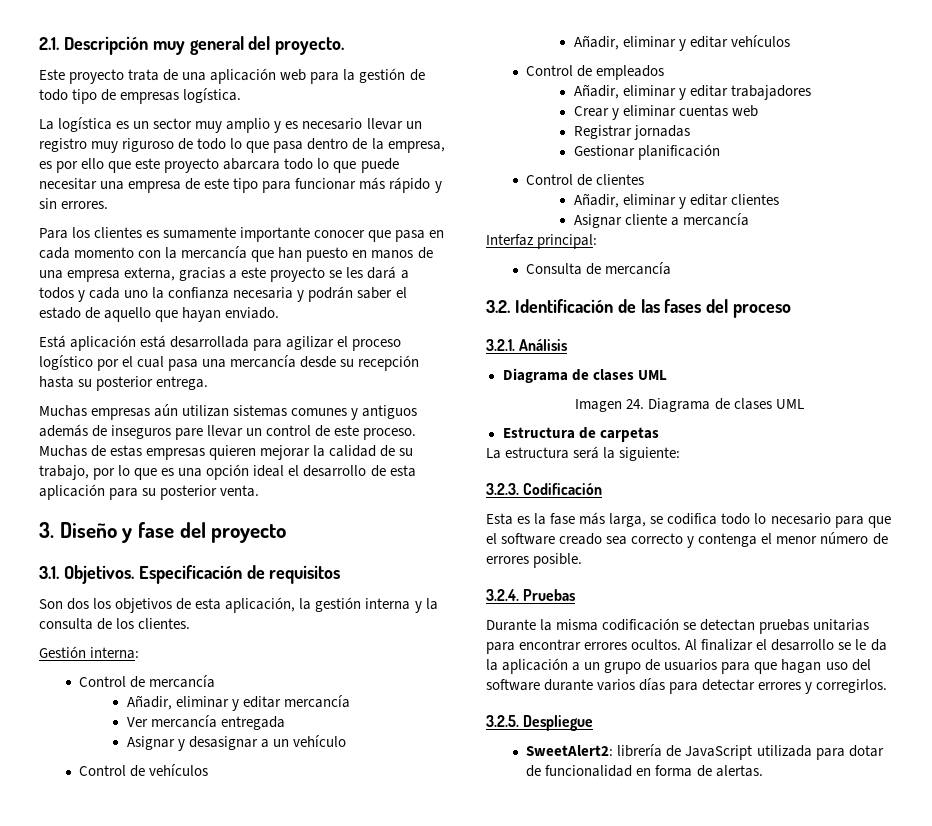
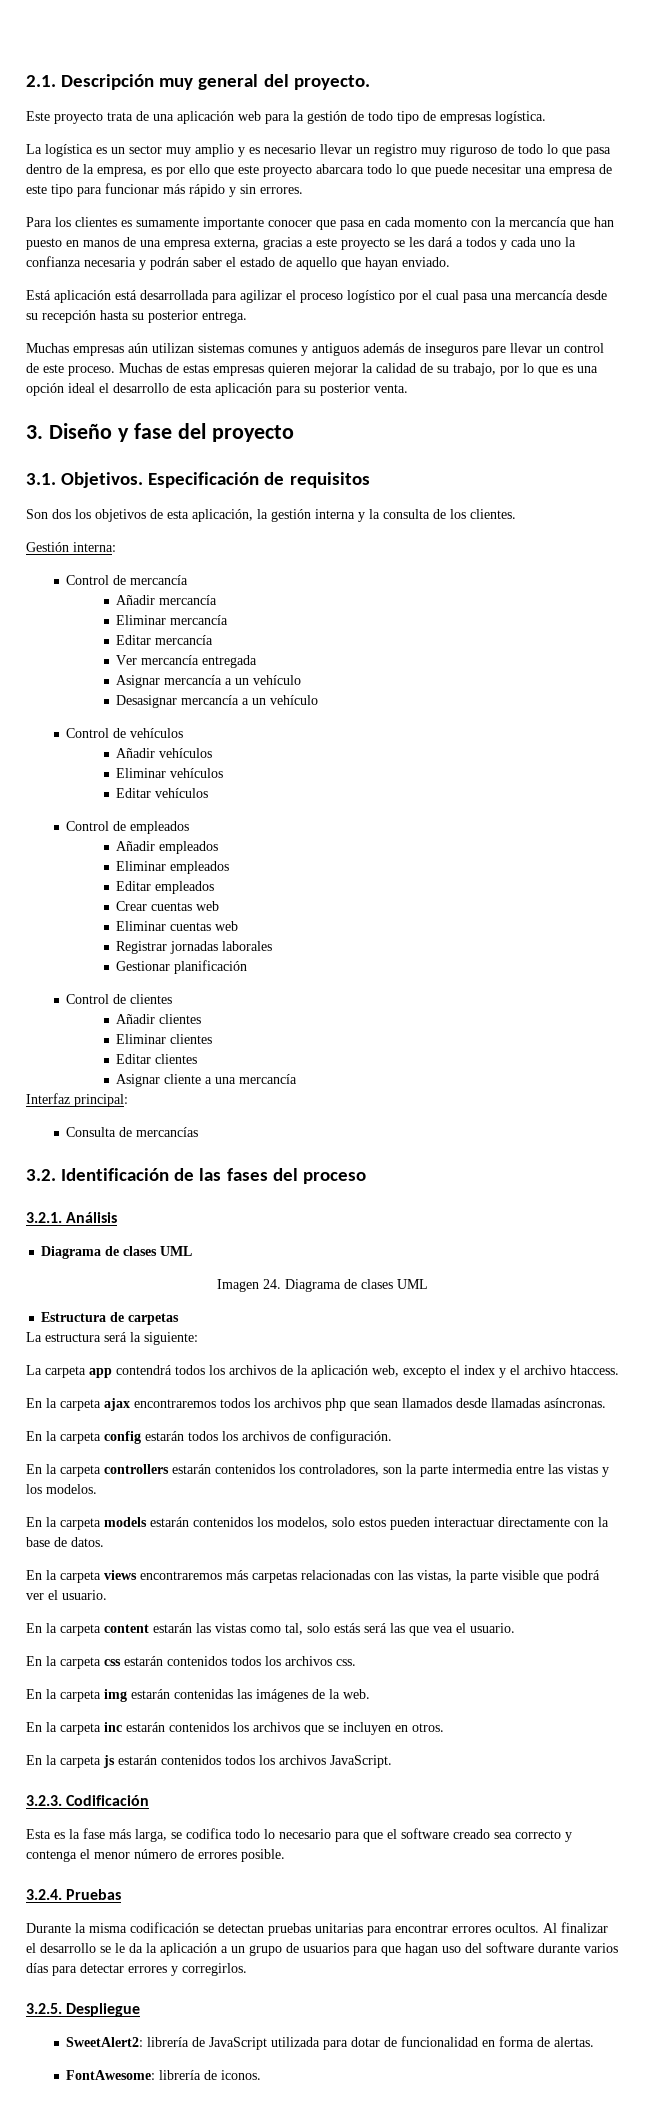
- Añadir, eliminar y editar mercancía
+ Añadir mercancía
+ Eliminar mercancía
+ Editar mercancía
- Asignar y desasignar a un vehículo
+ Asignar mercancía a un vehículo
+ Desasignar mercancía a un vehículo
- Añadir, eliminar y editar vehículos
+ Añadir vehículos
+ Eliminar vehículos
+ Editar vehículos
- Añadir, eliminar y editar trabajadores
- Crear y eliminar cuentas web
+ Añadir empleados
+ Eliminar empleados
+ Editar empleados
+ Crear cuentas web
+ Eliminar cuentas web
- Registrar jornadas
+ Registrar jornadas laborales
- Añadir, eliminar y editar clientes
+ Añadir clientes
+ Eliminar clientes
+ Editar clientes
- Asignar cliente a mercancía
+ Asignar cliente a una mercancía
- Consulta de mercancía
+ Consulta de mercancías
+ La carpeta app contendrá todos los archivos de la aplicación web, excepto el index y el archivo htaccess.
+ En la carpeta ajax encontraremos todos los archivos php que sean llamados desde llamadas asíncronas.
+ En la carpeta config estarán todos los archivos de configuración.
+ En la carpeta controllers estarán contenidos los controladores, son la parte intermedia entre las vistas y los modelos.
+ En la carpeta models estarán contenidos los modelos, solo estos pueden interactuar directamente con la base de datos.
+ En la carpeta views encontraremos más carpetas relacionadas con las vistas, la parte visible que podrá ver el usuario.
+ En la carpeta content estarán las vistas como tal, solo estás será las que vea el usuario.
+ En la carpeta css estarán contenidos todos los archivos css.
+ En la carpeta img estarán contenidas las imágenes de la web.
+ En la carpeta inc estarán contenidos los archivos que se incluyen en otros.
+ En la carpeta js estarán contenidos todos los archivos JavaScript.
+ FontAwesome: librería de iconos.

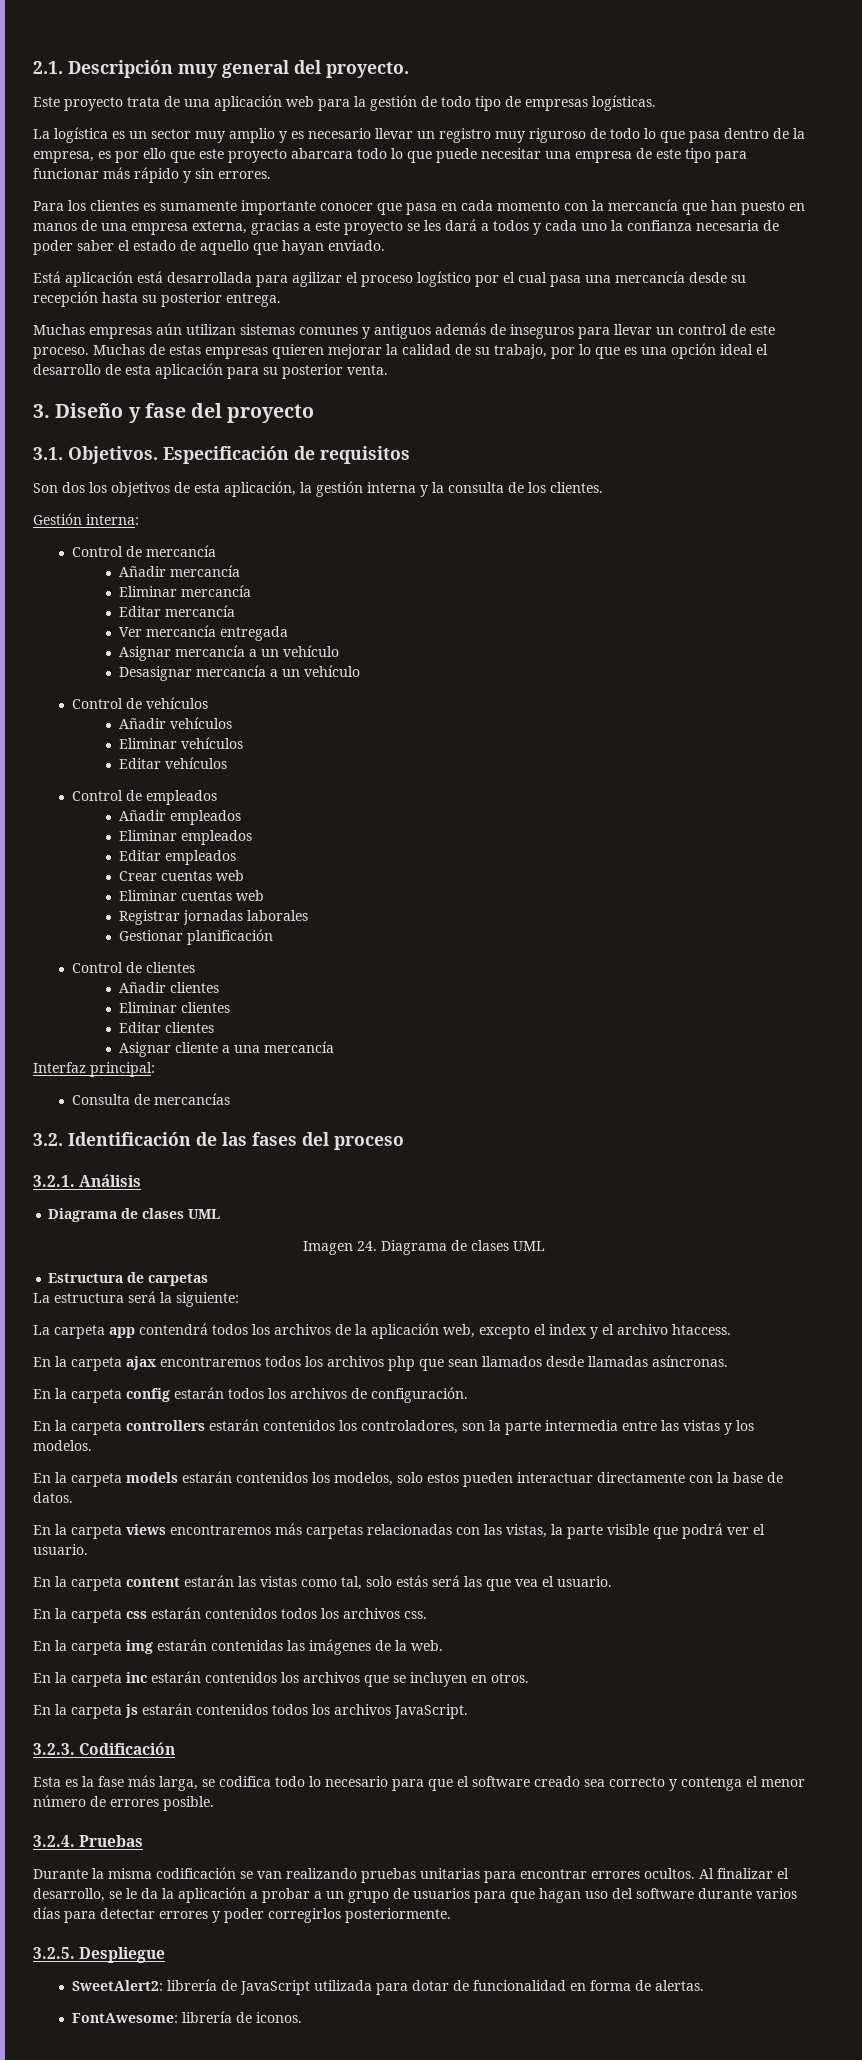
- Este proyecto trata de una aplicación web para la gestión de todo tipo de empresas logística.
+ Este proyecto trata de una aplicación web para la gestión de todo tipo de empresas logísticas.
- Para los clientes es sumamente importante conocer que pasa en cada momento con la mercancía que han puesto en manos de una empresa externa, gracias a este proyecto se les dará a todos y cada uno la confianza necesaria y podrán saber el estado de aquello que hayan enviado.
+ Para los clientes es sumamente importante conocer que pasa en cada momento con la mercancía que han puesto en manos de una empresa externa, gracias a este proyecto se les dará a todos y cada uno la confianza necesaria de poder saber el estado de aquello que hayan enviado.
- Muchas empresas aún utilizan sistemas comunes y antiguos además de inseguros pare llevar un control de este proceso.
+ Muchas empresas aún utilizan sistemas comunes y antiguos además de inseguros para llevar un control de este proceso.
- Durante la misma codificación se detectan pruebas unitarias para encontrar errores ocultos.
+ Durante la misma codificación se van realizando pruebas unitarias para encontrar errores ocultos.
- Al finalizar el desarrollo se le da la aplicación a un grupo de usuarios para que hagan uso del software durante varios días para detectar errores y corregirlos.
+ Al finalizar el desarrollo, se le da la aplicación a probar a un grupo de usuarios para que hagan uso del software durante varios días para detectar errores y poder corregirlos posteriormente.

